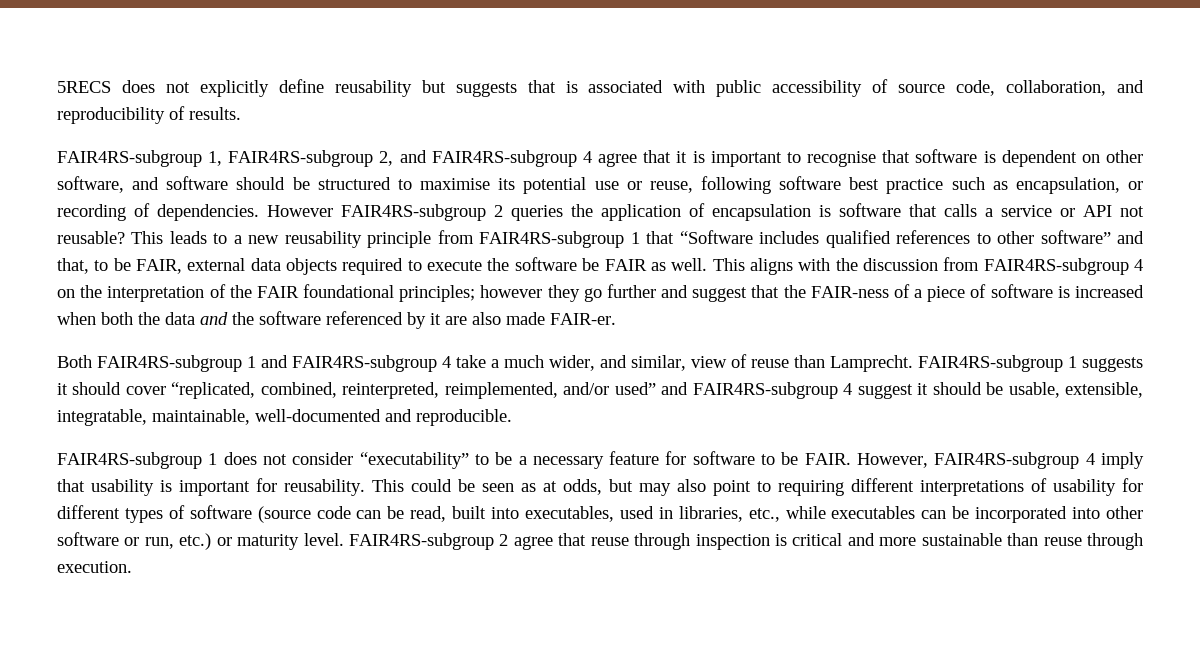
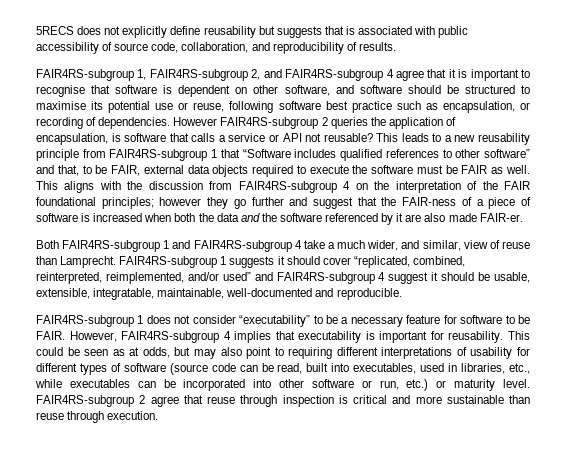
- However FAIR4RS-subgroup 2 queries the application of encapsulation is software that calls a service or API not reusable?
+ However FAIR4RS-subgroup 2 queries the application of encapsulation, is software that calls a service or API not reusable?
- This leads to a new reusability principle from FAIR4RS-subgroup 1 that “Software includes qualified references to other software” and that, to be FAIR, external data objects required to execute the software be FAIR as well.
+ This leads to a new reusability principle from FAIR4RS-subgroup 1 that “Software includes qualified references to other software” and that, to be FAIR, external data objects required to execute the software must be FAIR as well.
- However, FAIR4RS-subgroup 4 imply that usability is important for reusability.
+ However, FAIR4RS-subgroup 4 implies that executability is important for reusability.

